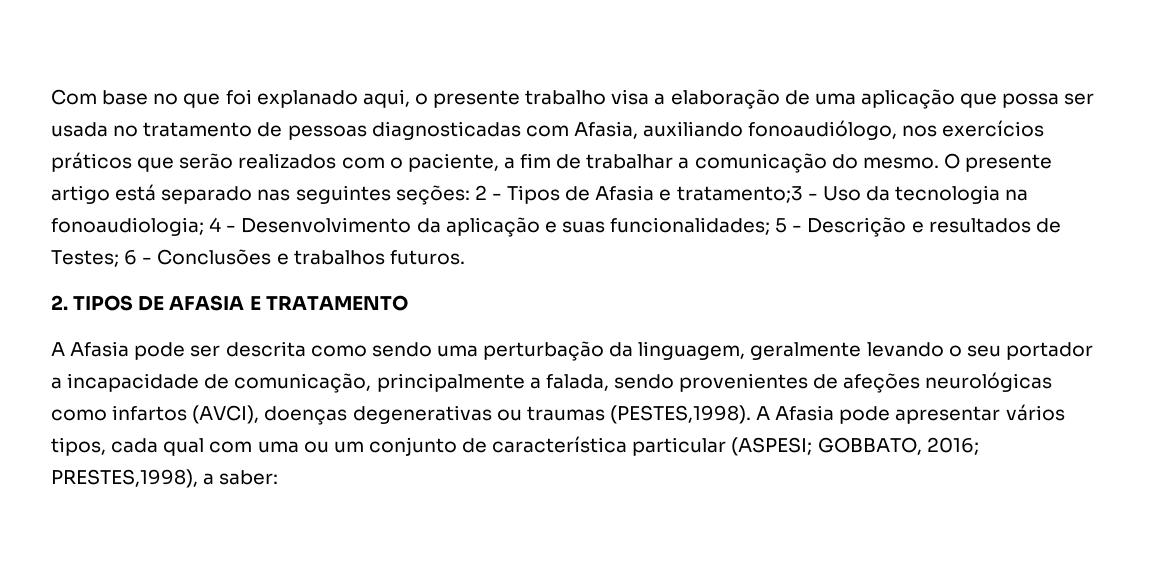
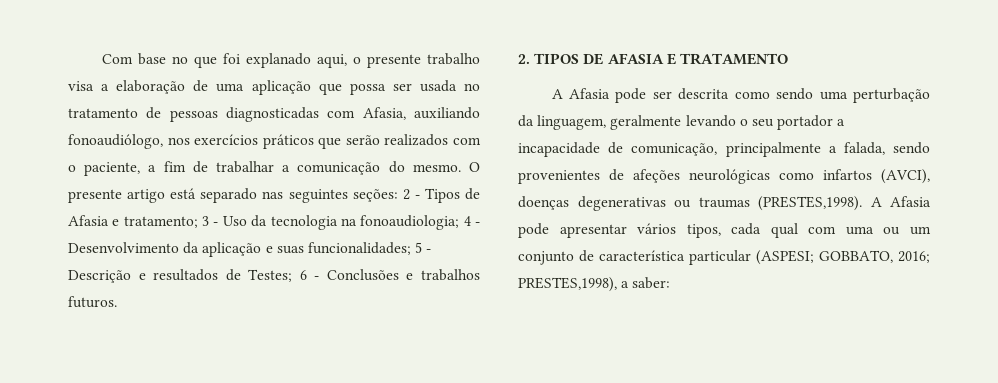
- O presente artigo está separado nas seguintes seções: 2 - Tipos de Afasia e tratamento;3 - Uso da tecnologia na fonoaudiologia; 4 - Desenvolvimento da aplicação e suas funcionalidades; 5 - Descrição e resultados de Testes; 6 - Conclusões e trabalhos futuros.
+ O presente artigo está separado nas seguintes seções: 2 - Tipos de Afasia e tratamento; 3 - Uso da tecnologia na fonoaudiologia; 4 - Desenvolvimento da aplicação e suas funcionalidades; 5 - Descrição e resultados de Testes; 6 - Conclusões e trabalhos futuros.
- A Afasia pode ser descrita como sendo uma perturbação da linguagem, geralmente levando o seu portador a incapacidade de comunicação, principalmente a falada, sendo provenientes de afeções neurológicas como infartos (AVCI), doenças degenerativas ou traumas (PESTES,1998).
+ A Afasia pode ser descrita como sendo uma perturbação da linguagem, geralmente levando o seu portador a incapacidade de comunicação, principalmente a falada, sendo provenientes de afeções neurológicas como infartos (AVCI), doenças degenerativas ou traumas (PRESTES,1998).

